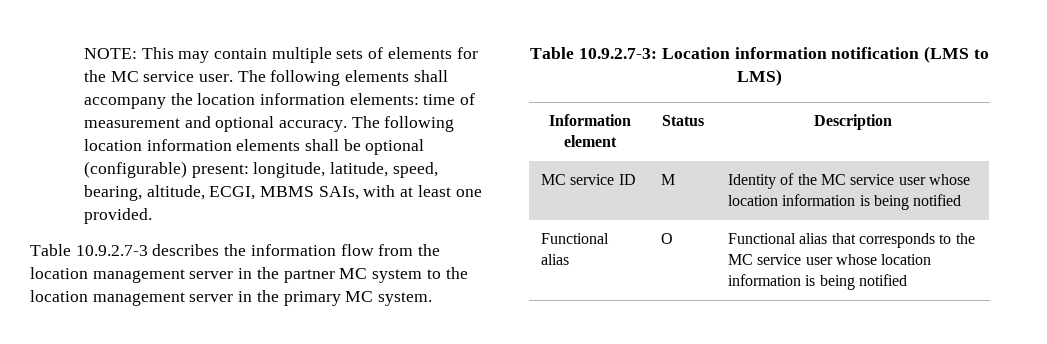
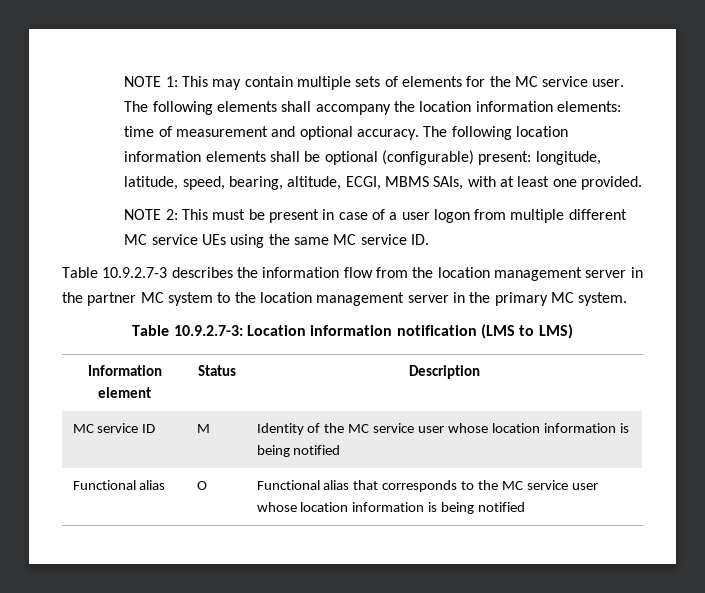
- NOTE: This may contain multiple sets of elements for the MC service user.
+ NOTE 1: This may contain multiple sets of elements for the MC service user.
+ NOTE 2: This must be present in case of a user logon from multiple different MC service UEs using the same MC service ID.

